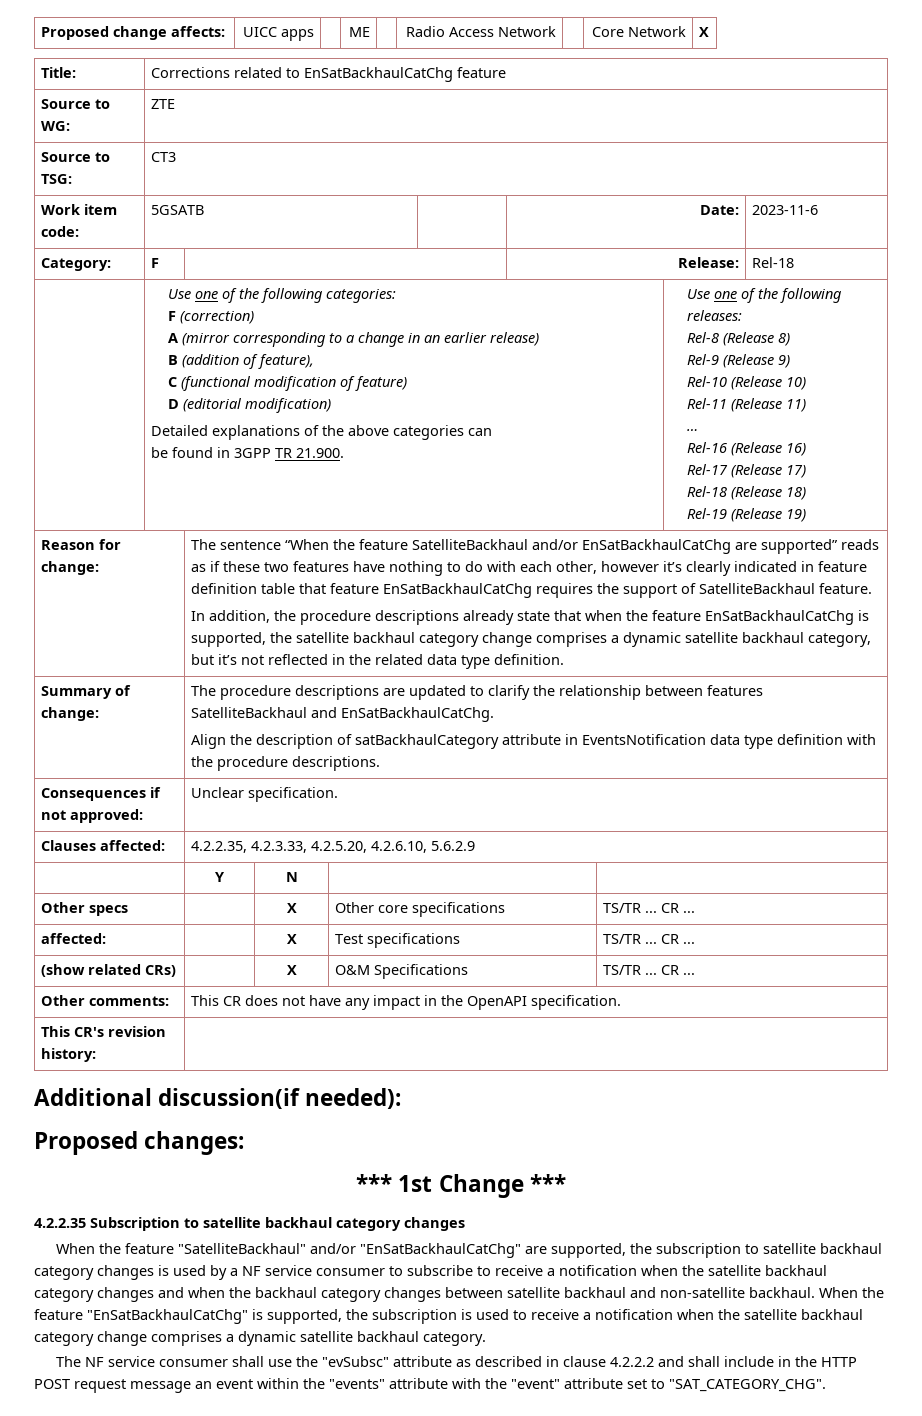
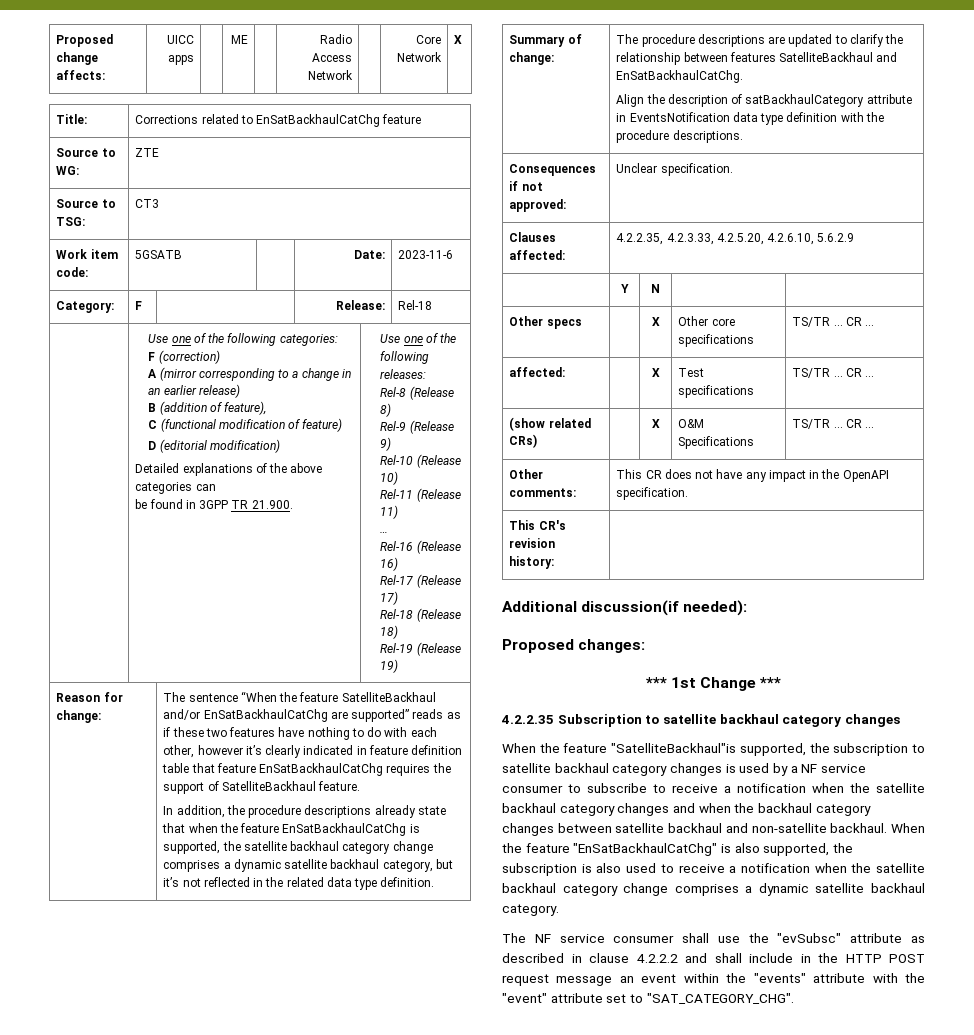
- When the feature "SatelliteBackhaul" and/or "EnSatBackhaulCatChg" are supported, the subscription to satellite backhaul category changes is used by a NF service consumer to subscribe to receive a notification when the satellite backhaul category changes and when the backhaul category changes between satellite backhaul and non-satellite backhaul.
+ When the feature "SatelliteBackhaul"is supported, the subscription to satellite backhaul category changes is used by a NF service consumer to subscribe to receive a notification when the satellite backhaul category changes and when the backhaul category changes between satellite backhaul and non-satellite backhaul.
- When the feature "EnSatBackhaulCatChg" is supported, the subscription is used to receive a notification when the satellite backhaul category change comprises a dynamic satellite backhaul category.
+ When the feature "EnSatBackhaulCatChg" is also supported, the subscription is also used to receive a notification when the satellite backhaul category change comprises a dynamic satellite backhaul category.

